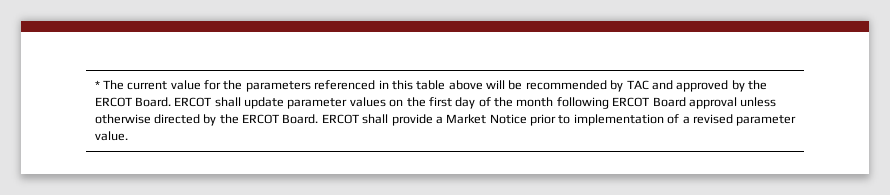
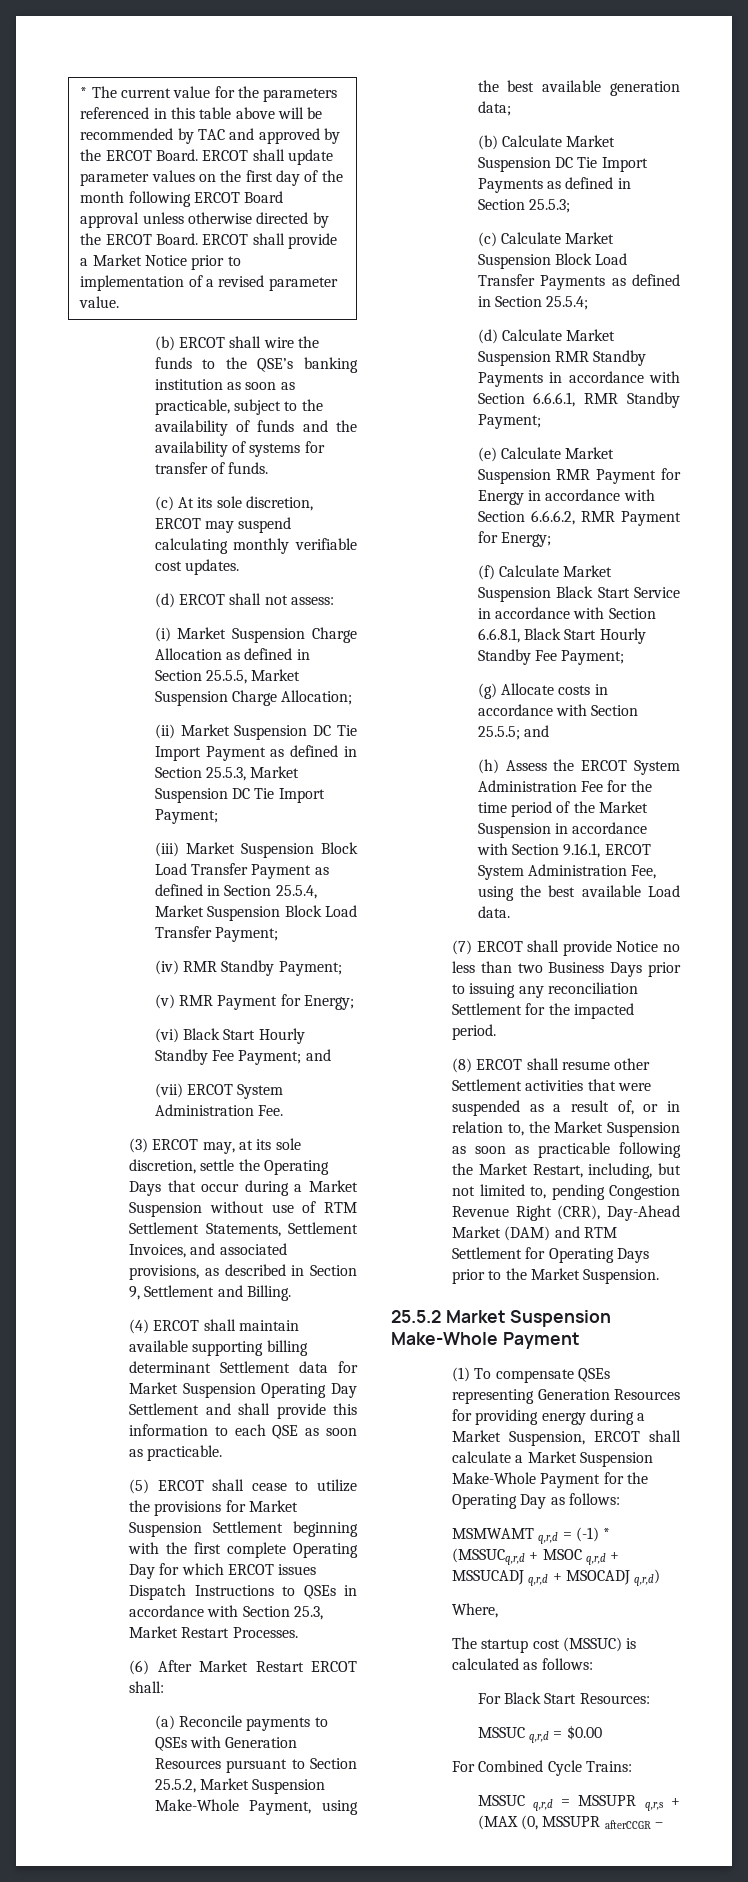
+ (b) ERCOT shall wire the funds to the QSE’s banking institution as soon as practicable, subject to the availability of funds and the availability of systems for transfer of funds.
+ (c) At its sole discretion, ERCOT may suspend calculating monthly verifiable cost updates.
+ (d) ERCOT shall not assess:
+ (i) Market Suspension Charge Allocation as defined in Section 25.5.5, Market Suspension Charge Allocation;
+ (ii) Market Suspension DC Tie Import Payment as defined in Section 25.5.3, Market Suspension DC Tie Import Payment;
+ (iii) Market Suspension Block Load Transfer Payment as defined in Section 25.5.4, Market Suspension Block Load Transfer Payment;
+ (iv) RMR Standby Payment;
+ (v) RMR Payment for Energy;
+ (vi) Black Start Hourly Standby Fee Payment; and
+ (vii) ERCOT System Administration Fee.
+ (3) ERCOT may, at its sole discretion, settle the Operating Days that occur during a Market Suspension without use of RTM Settlement Statements, Settlement Invoices, and associated provisions, as described in Section 9, Settlement and Billing.
+ (4) ERCOT shall maintain available supporting billing determinant Settlement data for Market Suspension Operating Day Settlement and shall provide this information to each QSE as soon as practicable.
+ (5) ERCOT shall cease to utilize the provisions for Market Suspension Settlement beginning with the first complete Operating Day for which ERCOT issues Dispatch Instructions to QSEs in accordance with Section 25.3, Market Restart Processes.
+ (6) After Market Restart ERCOT shall:
+ (a) Reconcile payments to QSEs with Generation Resources pursuant to Section 25.5.2, Market Suspension Make-Whole Payment, using the best available generation data;
+ (b) Calculate Market Suspension DC Tie Import Payments as defined in Section 25.5.3;
+ (c) Calculate Market Suspension Block Load Transfer Payments as defined in Section 25.5.4;
+ (d) Calculate Market Suspension RMR Standby Payments in accordance with Section 6.6.6.1, RMR Standby Payment;
+ (e) Calculate Market Suspension RMR Payment for Energy in accordance with Section 6.6.6.2, RMR Payment for Energy;
+ (f) Calculate Market Suspension Black Start Service in accordance with Section 6.6.8.1, Black Start Hourly Standby Fee Payment;
+ (g) Allocate costs in accordance with Section 25.5.5; and
+ (h) Assess the ERCOT System Administration Fee for the time period of the Market Suspension in accordance with Section 9.16.1, ERCOT System Administration Fee, using the best available Load data.
+ (7) ERCOT shall provide Notice no less than two Business Days prior to issuing any reconciliation Settlement for the impacted period.
+ (8) ERCOT shall resume other Settlement activities that were suspended as a result of, or in relation to, the Market Suspension as soon as practicable following the Market Restart, including, but not limited to, pending Congestion Revenue Right (CRR), Day-Ahead Market (DAM) and RTM Settlement for Operating Days prior to the Market Suspension.
+ 25.5.2 Market Suspension Make-Whole Payment
+ (1) To compensate QSEs representing Generation Resources for providing energy during a Market Suspension, ERCOT shall calculate a Market Suspension Make-Whole Payment for the Operating Day as follows:
+ MSMWAMT q,r,d = (-1) * (MSSUCq,r,d + MSOC q,r,d + MSSUCADJ q,r,d + MSOCADJ q,r,d)
+ Where,
+ The startup cost (MSSUC) is calculated as follows:
+ For Black Start Resources:
+ MSSUC q,r,d = $0.00
+ For Combined Cycle Trains:
+ MSSUC q,r,d = MSSUPR q,r,s + (MAX (0, MSSUPR afterCCGR –

